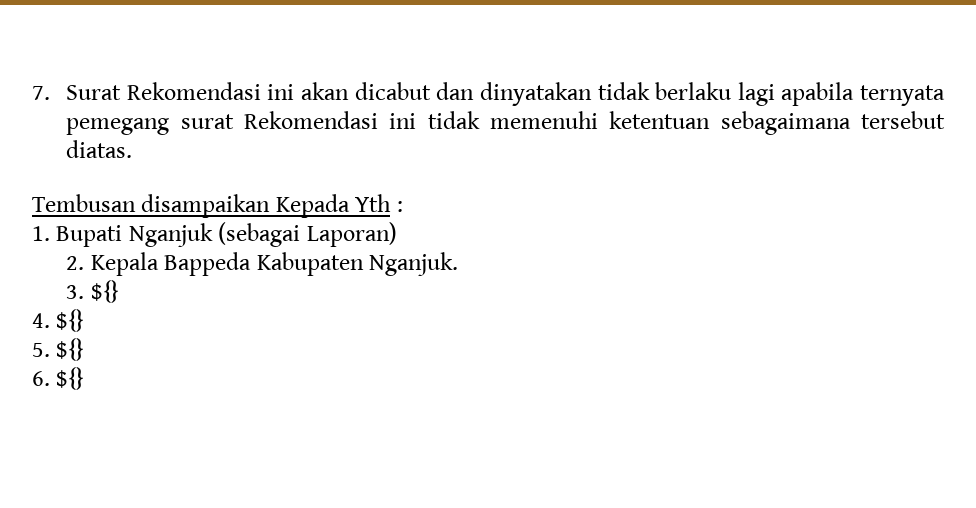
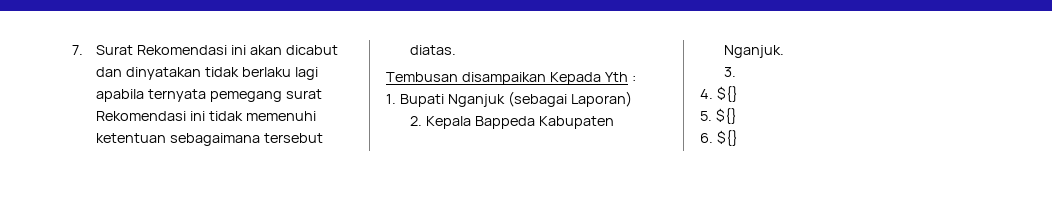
- 3. ${}
+ 3.

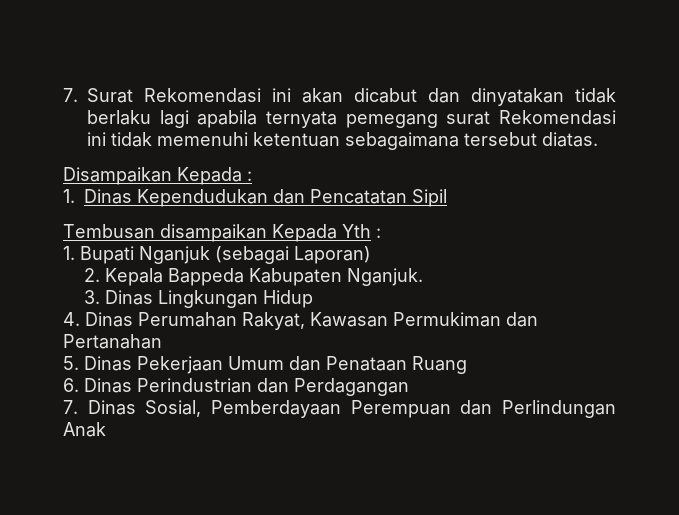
+ Disampaikan Kepada :
+ 1. Dinas Kependudukan dan Pencatatan Sipil
- 3.
- 4. ${}
- 5. ${}
- 6. ${}
+ 3. Dinas Lingkungan Hidup
+ 4. Dinas Perumahan Rakyat, Kawasan Permukiman dan Pertanahan
+ 5. Dinas Pekerjaan Umum dan Penataan Ruang
+ 6. Dinas Perindustrian dan Perdagangan
+ 7. Dinas Sosial, Pemberdayaan Perempuan dan Perlindungan Anak

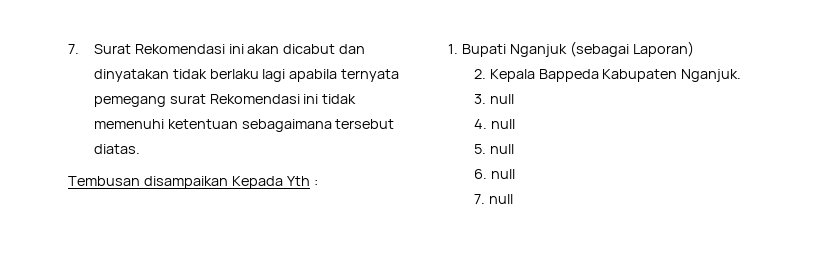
- Disampaikan Kepada :
- 1. Dinas Kependudukan dan Pencatatan Sipil
- 3. Dinas Lingkungan Hidup
- 4. Dinas Perumahan Rakyat, Kawasan Permukiman dan Pertanahan
- 5. Dinas Pekerjaan Umum dan Penataan Ruang
- 6. Dinas Perindustrian dan Perdagangan
- 7. Dinas Sosial, Pemberdayaan Perempuan dan Perlindungan Anak
+ 3. null
+ 4. null
+ 5. null
+ 6. null
+ 7. null

